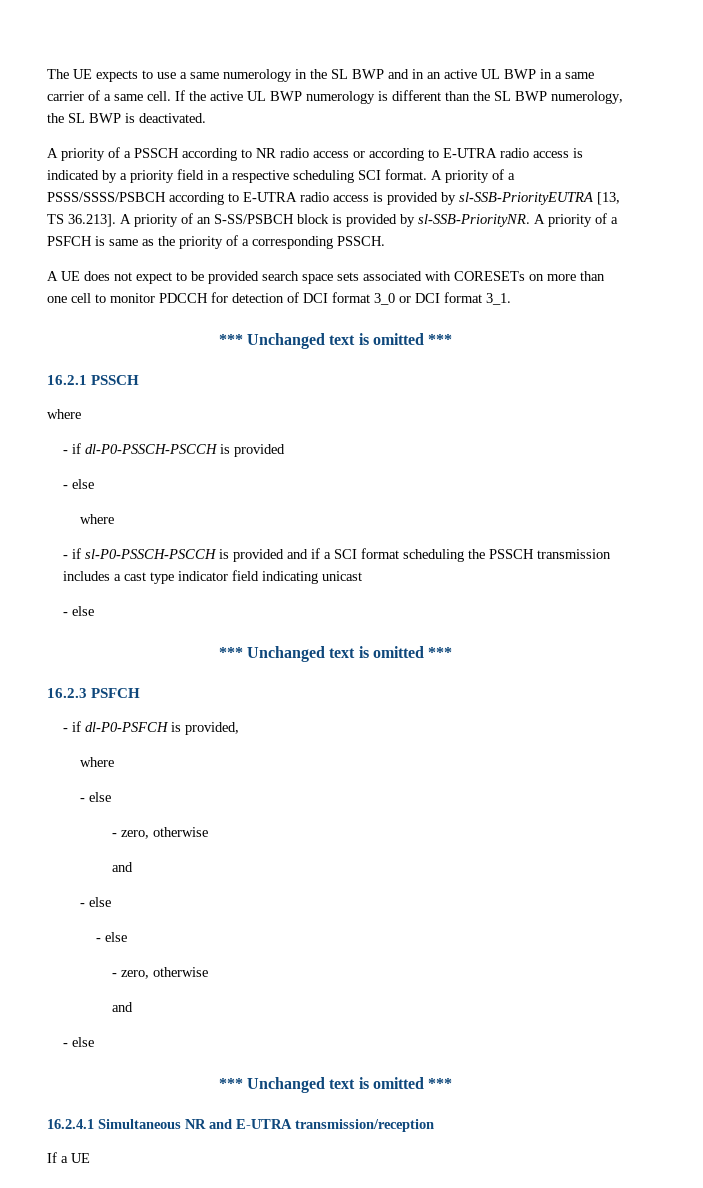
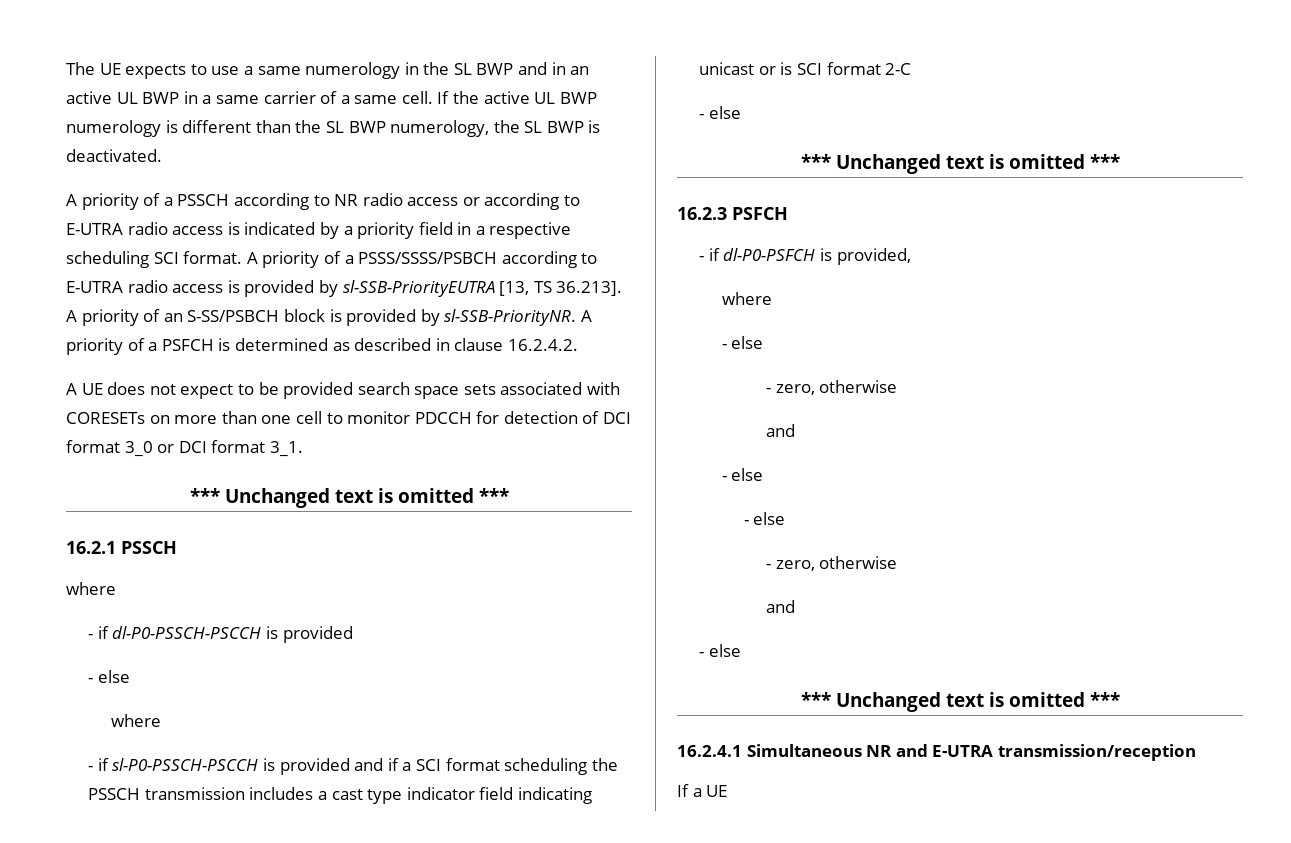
- A priority of a PSFCH is same as the priority of a corresponding PSSCH.
+ A priority of a PSFCH is determined as described in clause 16.2.4.2.
- - if sl-P0-PSSCH-PSCCH is provided and if a SCI format scheduling the PSSCH transmission includes a cast type indicator field indicating unicast
+ - if sl-P0-PSSCH-PSCCH is provided and if a SCI format scheduling the PSSCH transmission includes a cast type indicator field indicating unicast or is SCI format 2-C

